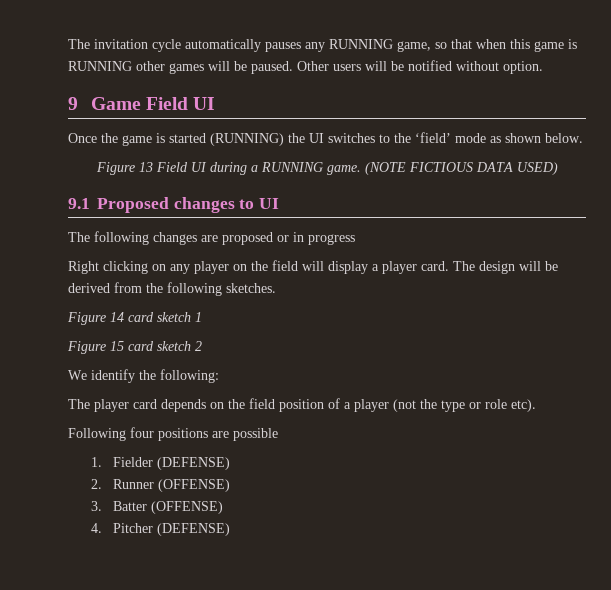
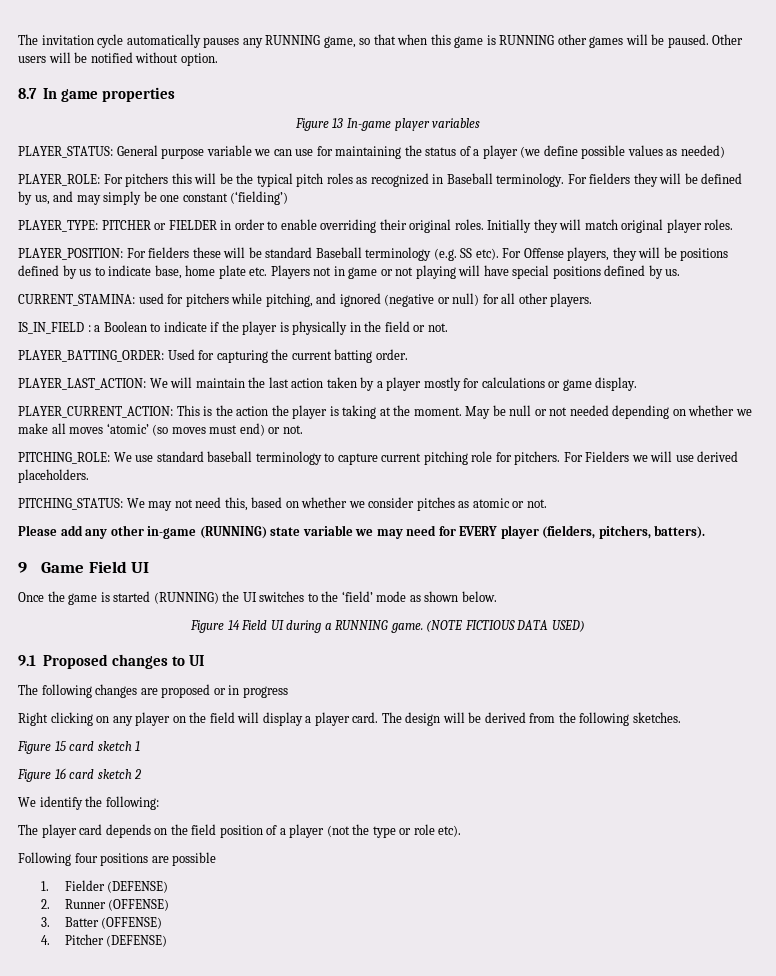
+ 8.7 In game properties
+ Figure 13 In-game player variables
+ PLAYER_STATUS: General purpose variable we can use for maintaining the status of a player (we define possible values as needed)
+ PLAYER_ROLE: For pitchers this will be the typical pitch roles as recognized in Baseball terminology. For fielders they will be defined by us, and may simply be one constant (‘fielding’)
+ PLAYER_TYPE: PITCHER or FIELDER in order to enable overriding their original roles. Initially they will match original player roles.
+ PLAYER_POSITION: For fielders these will be standard Baseball terminology (e.g. SS etc). For Offense players, they will be positions defined by us to indicate base, home plate etc. Players not in game or not playing will have special positions defined by us.
+ CURRENT_STAMINA: used for pitchers while pitching, and ignored (negative or null) for all other players.
+ IS_IN_FIELD : a Boolean to indicate if the player is physically in the field or not.
+ PLAYER_BATTING_ORDER: Used for capturing the current batting order.
+ PLAYER_LAST_ACTION: We will maintain the last action taken by a player mostly for calculations or game display.
+ PLAYER_CURRENT_ACTION: This is the action the player is taking at the moment. May be null or not needed depending on whether we make all moves ‘atomic’ (so moves must end) or not.
+ PITCHING_ROLE: We use standard baseball terminology to capture current pitching role for pitchers. For Fielders we will use derived placeholders.
+ PITCHING_STATUS: We may not need this, based on whether we consider pitches as atomic or not.
+ Please add any other in-game (RUNNING) state variable we may need for EVERY player (fielders, pitchers, batters).
- Figure 13 Field UI during a RUNNING game.
+ Figure 14 Field UI during a RUNNING game.
- Figure 14 card sketch 1
+ Figure 15 card sketch 1
- Figure 15 card sketch 2
+ Figure 16 card sketch 2

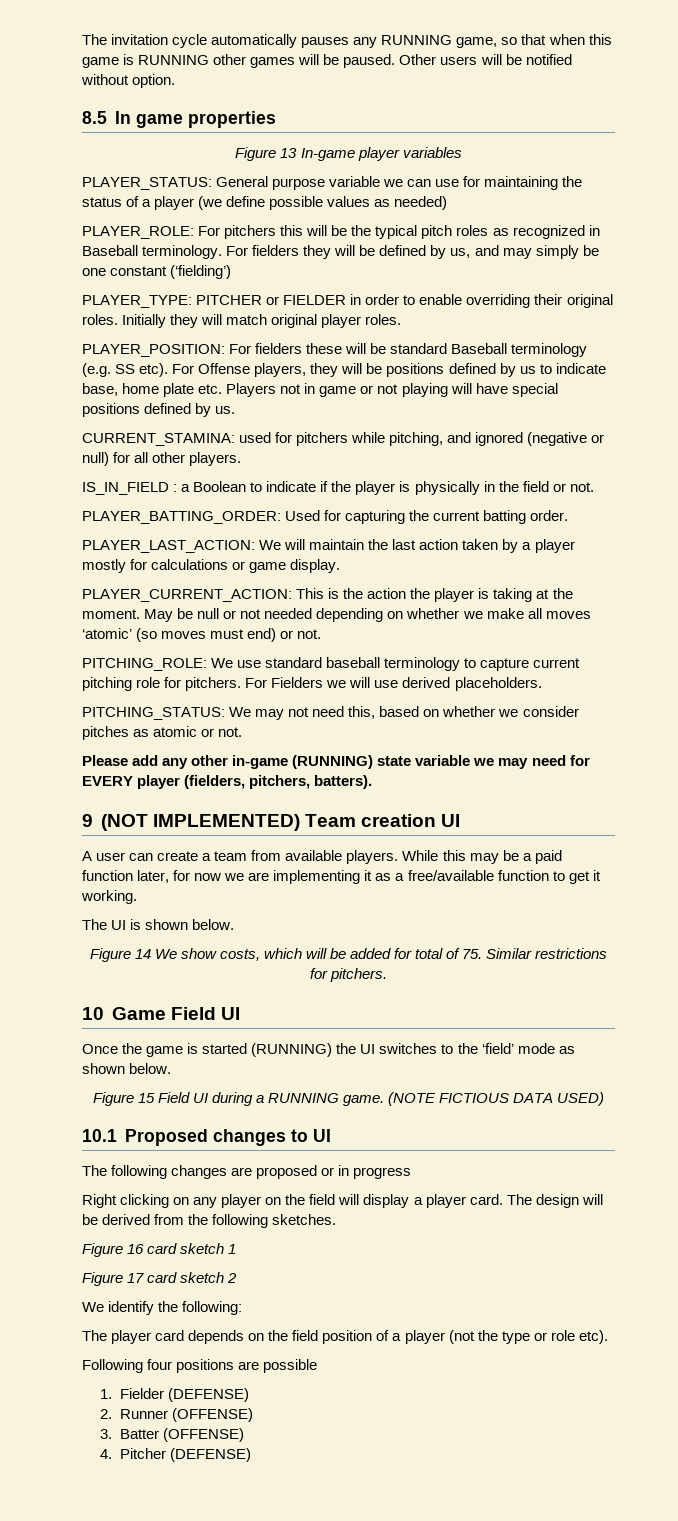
- 8.7 In game properties
+ 8.5 In game properties
- 9 Game Field UI
+ 9 (NOT IMPLEMENTED) Team creation UI
+ A user can create a team from available players. While this may be a paid function later, for now we are implementing it as a free/available function to get it working.
+ The UI is shown below.
+ Figure 14 We show costs, which will be added for total of 75. Similar restrictions for pitchers.
+ 10 Game Field UI
- Figure 14 Field UI during a RUNNING game.
+ Figure 15 Field UI during a RUNNING game.
- 9.1 Proposed changes to UI
+ 10.1 Proposed changes to UI
- Figure 15 card sketch 1
+ Figure 16 card sketch 1
- Figure 16 card sketch 2
+ Figure 17 card sketch 2

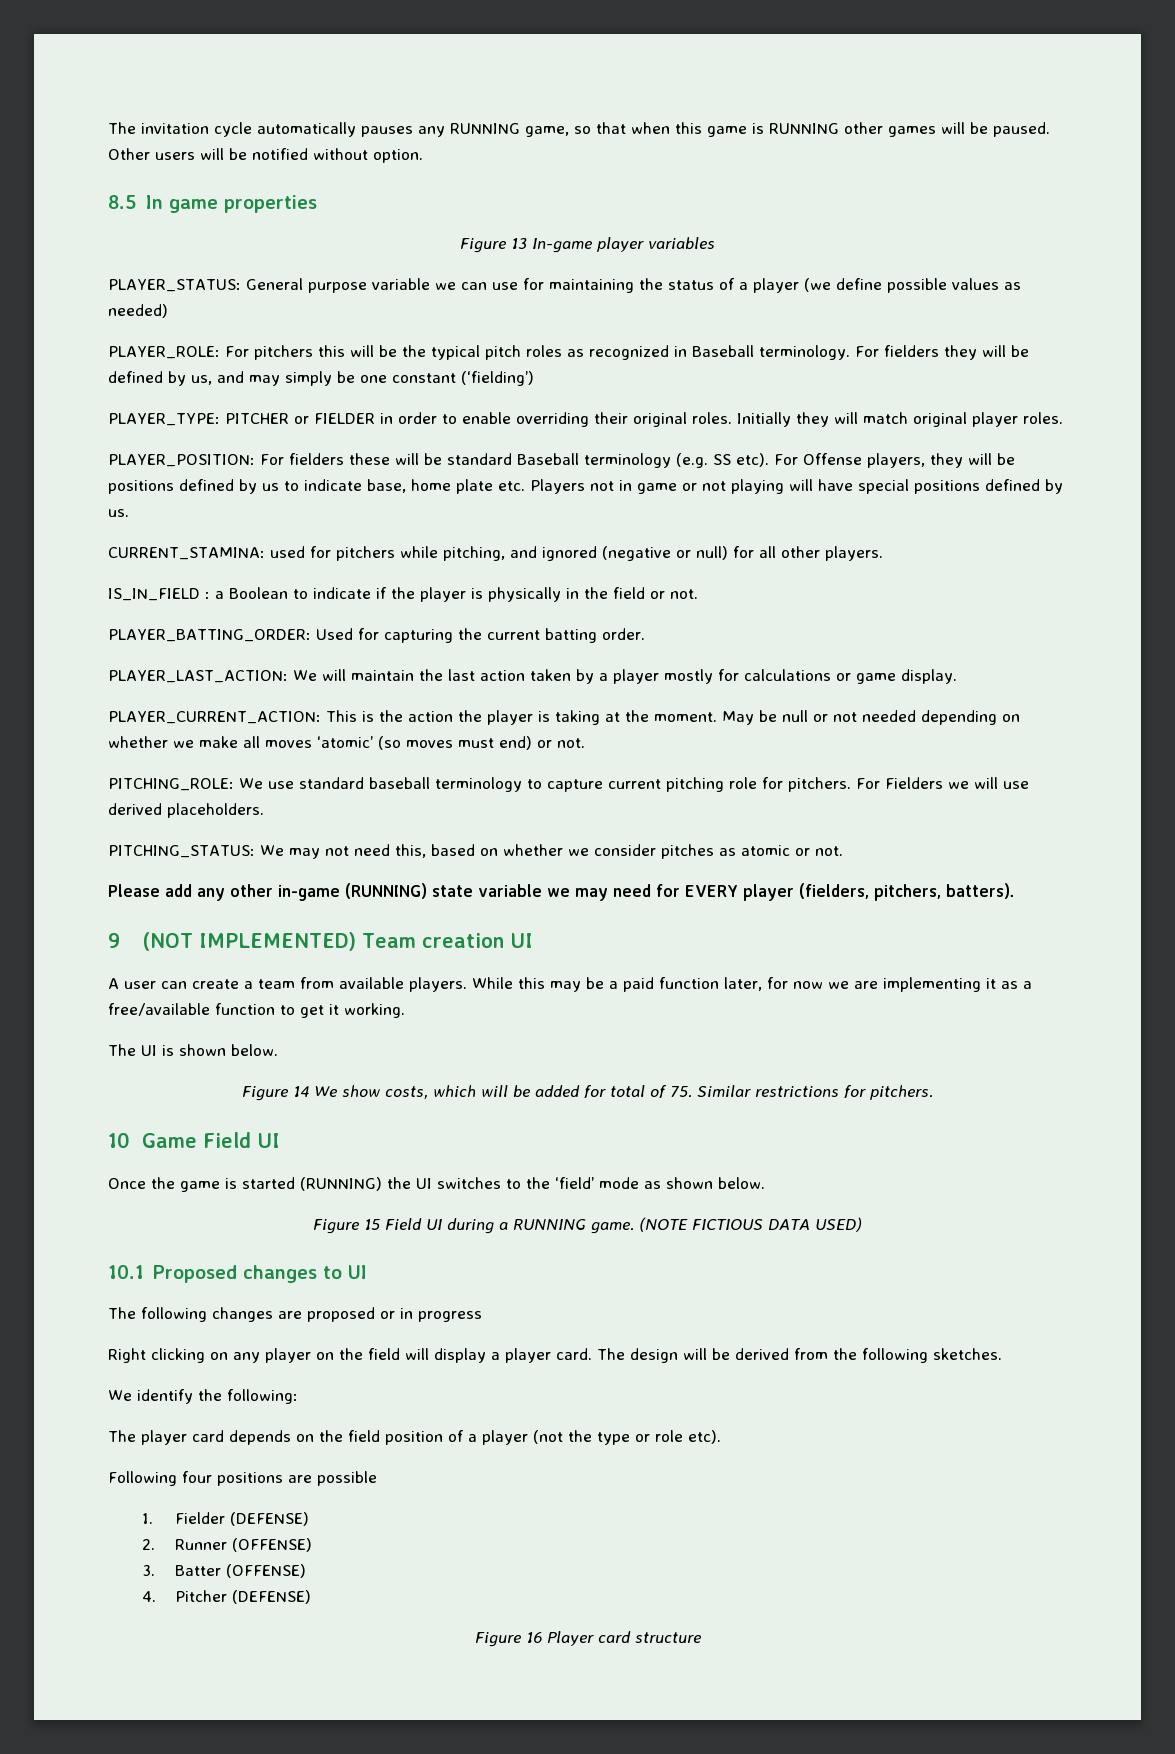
- Figure 16 card sketch 1
- Figure 17 card sketch 2
+ Figure 16 Player card structure

